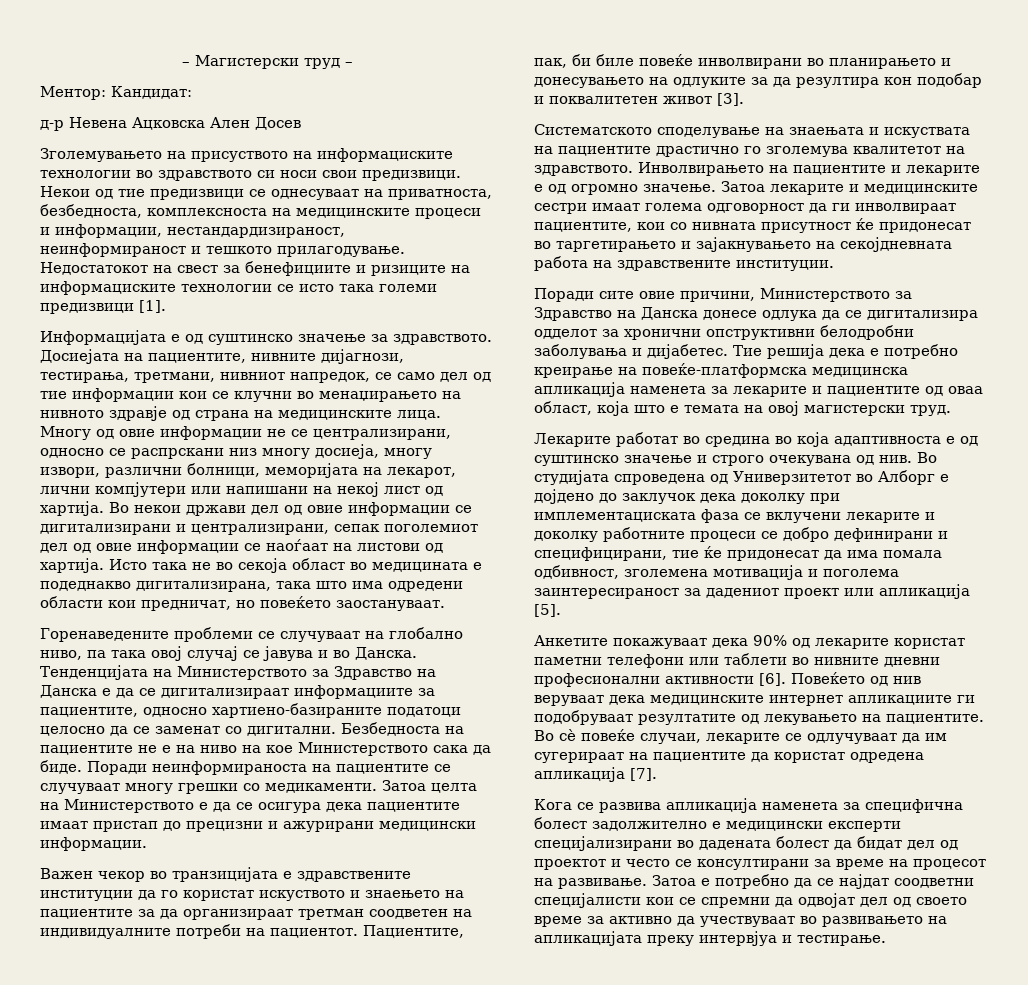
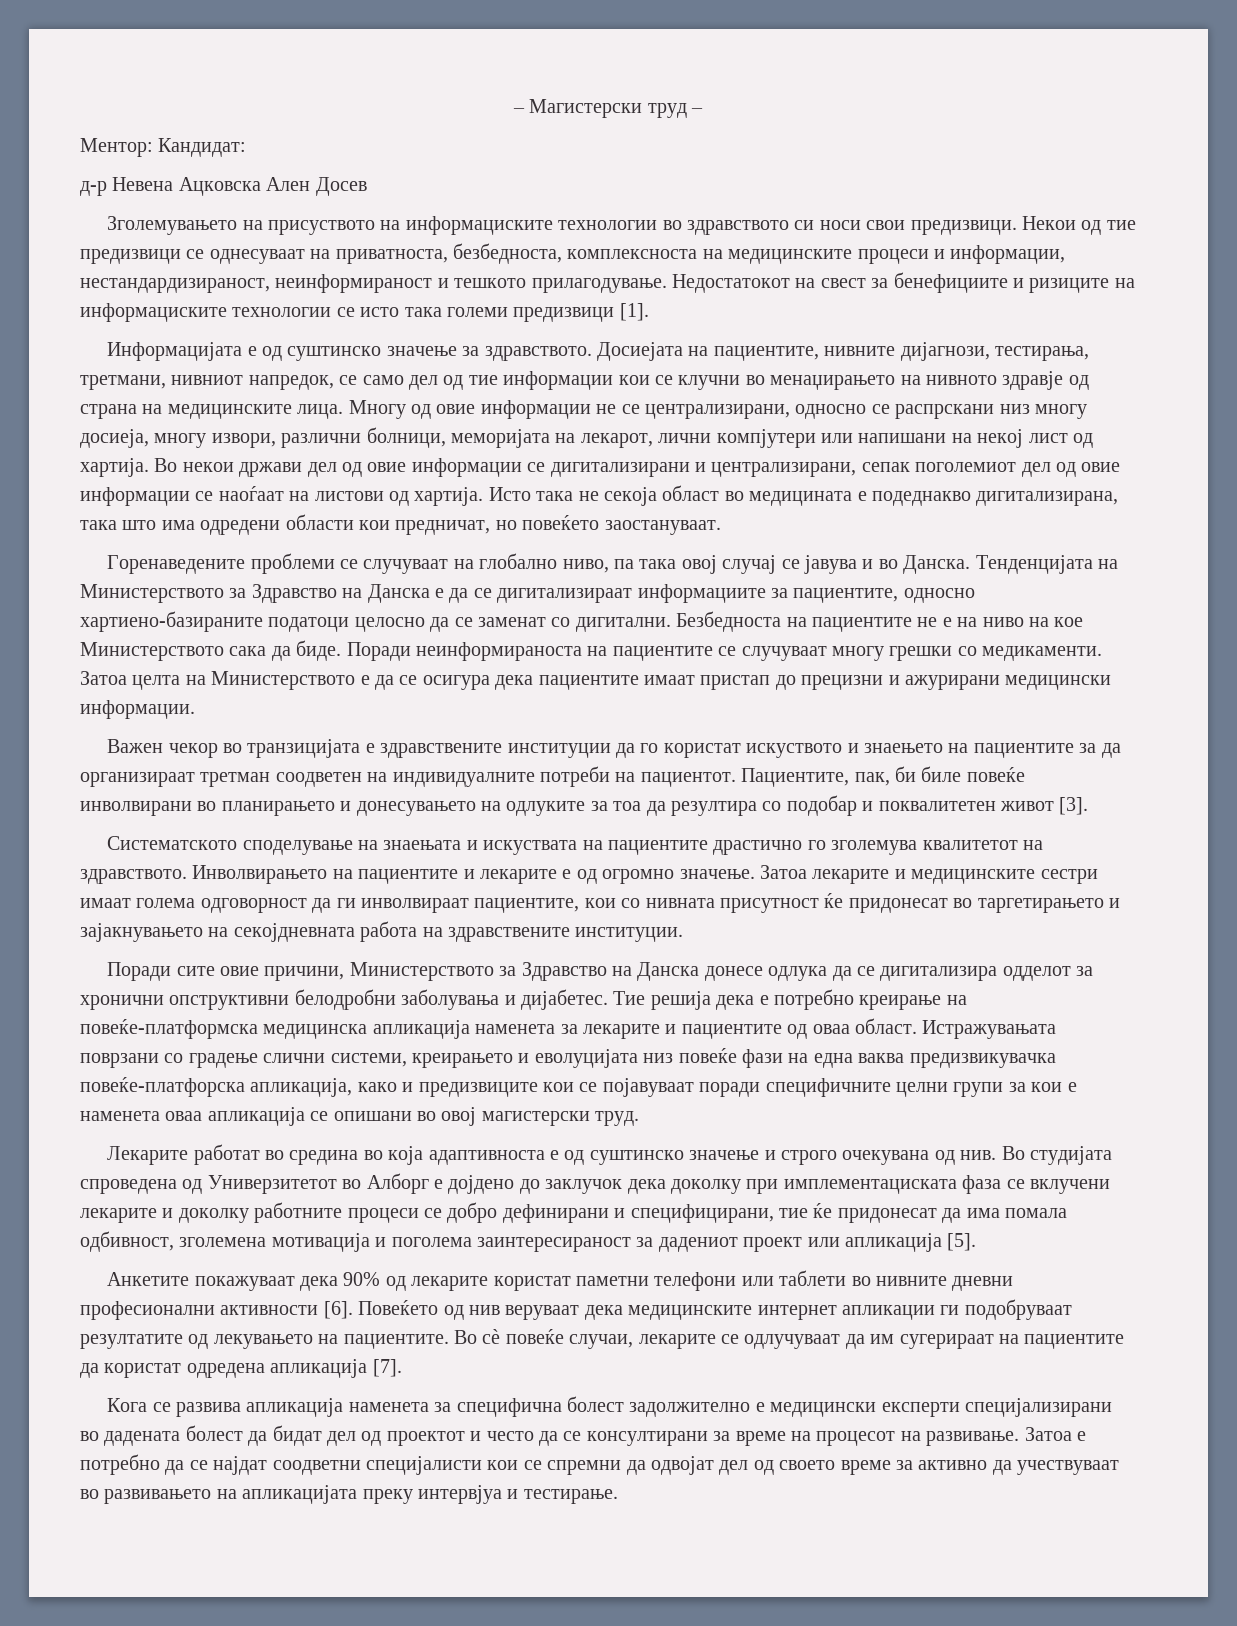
- Исто така не во секоја област во медицината е подеднакво дигитализирана, така што има одредени области кои предничат, но повеќето заостануваат.
+ Исто така не секоја област во медицината е подеднакво дигитализирана, така што има одредени области кои предничат, но повеќето заостануваат.
- Пациентите, пак, би билe повеќе инволвирани во планирањето и донесувањето на одлуките за да резултира кон подобар и поквалитетен живот [3].
+ Пациентите, пак, би билe повеќе инволвирани во планирањето и донесувањето на одлуките за тоа да резултира со подобар и поквалитетен живот [3].
- Тие решија дека е потребно креирање на повеќе-платформска медицинска апликација наменета за лекарите и пациентите од оваа област, која што е темата на овој магистерски труд.
+ Тие решија дека е потребно креирање на повеќе-платформска медицинска апликација наменета за лекарите и пациентите од оваа област. Истражувањата поврзани со градење слични системи, креирањето и еволуцијата низ повеќе фази на една ваква предизвикувачка повеќе-платфорска апликација, како и предизвиците кои се појавуваат поради специфичните целни групи за кои е наменета оваа апликација се опишани во овој магистерски труд.
- Повеќето од нив веруваат дека медицинските интернет апликациите ги подобруваат резултатите од лекувањето на пациентите.
+ Повеќето од нив веруваат дека медицинските интернет апликации ги подобруваат резултатите од лекувањето на пациентите.
- Кога се развива апликација наменета за специфична болест задолжително е медицински експерти специјализирани во дадената болест да бидат дел од проектот и често се консултирани за време на процесот на развивање.
+ Кога се развива апликација наменета за специфична болест задолжително е медицински експерти специјализирани во дадената болест да бидат дел од проектот и често да се консултирани за време на процесот на развивање.

